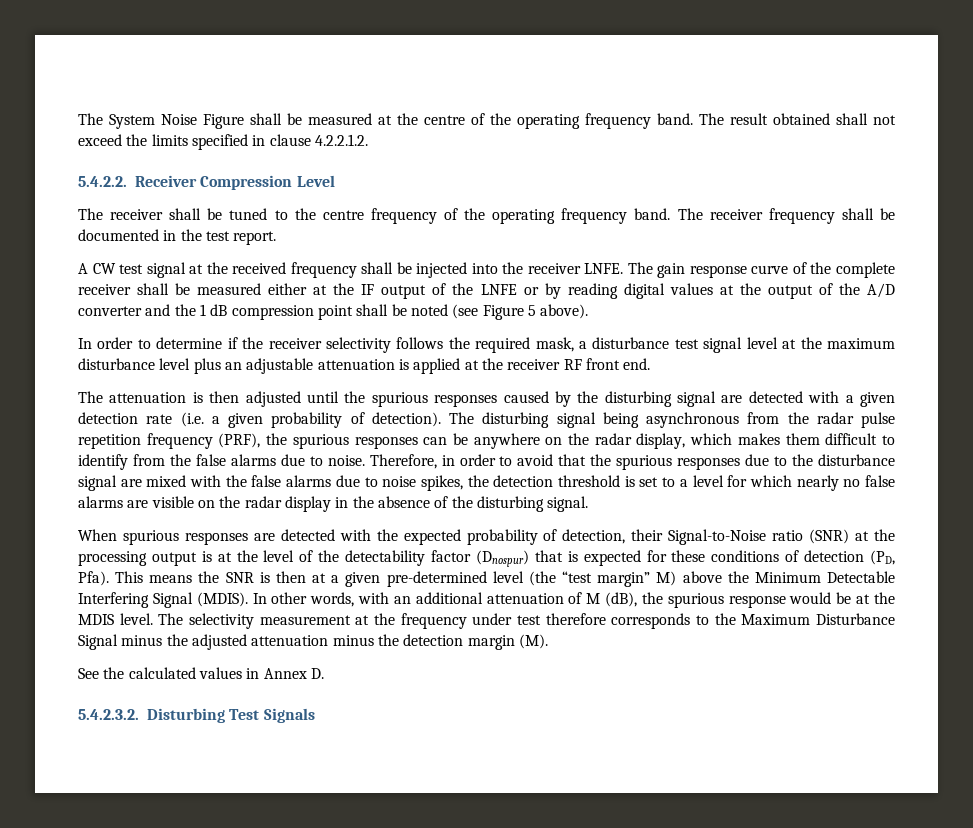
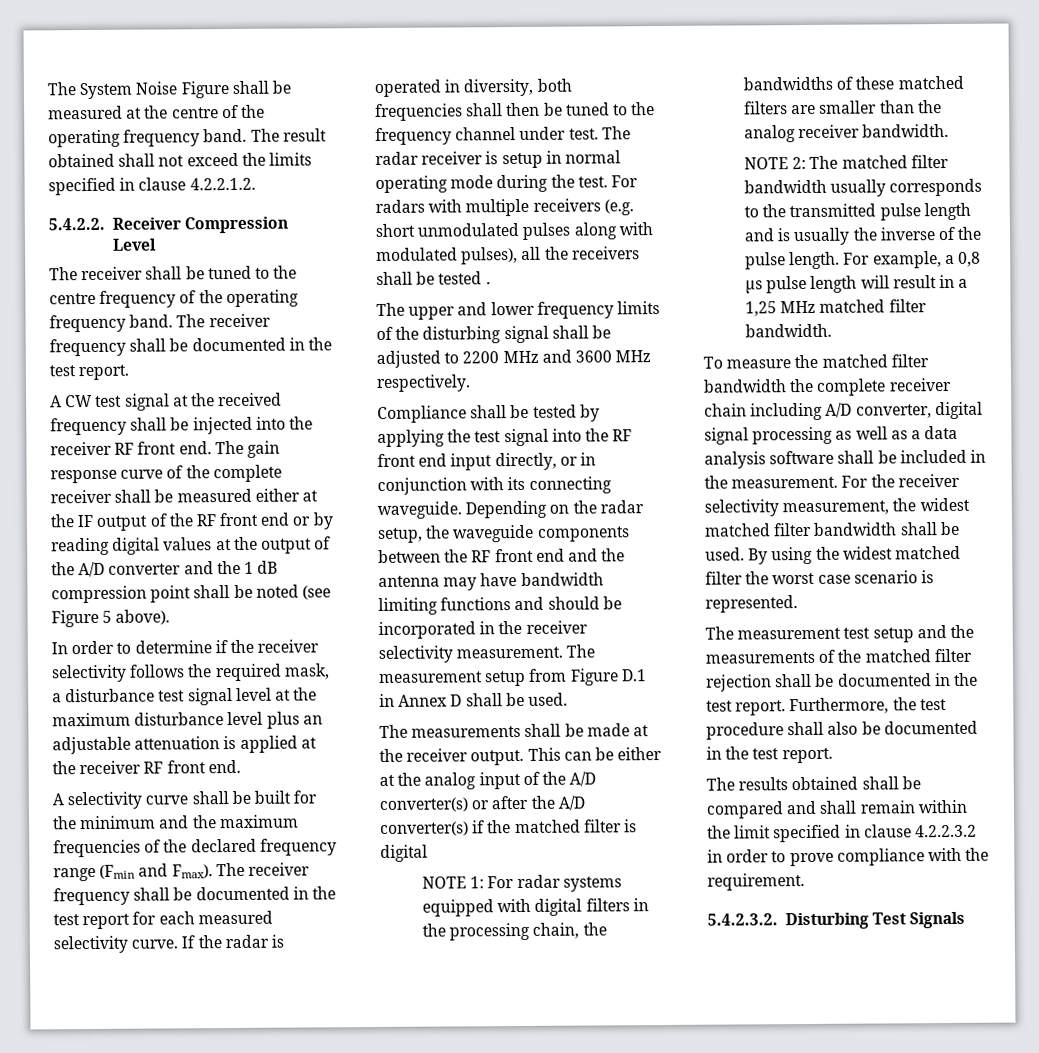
- A CW test signal at the received frequency shall be injected into the receiver LNFE.
+ A CW test signal at the received frequency shall be injected into the receiver RF front end.
- The gain response curve of the complete receiver shall be measured either at the IF output of the LNFE or by reading digital values at the output of the A/D converter and the 1 dB compression point shall be noted (see Figure 5 above).
+ The gain response curve of the complete receiver shall be measured either at the IF output of the RF front end or by reading digital values at the output of the A/D converter and the 1 dB compression point shall be noted (see Figure 5 above).
- The attenuation is then adjusted until the spurious responses caused by the disturbing signal are detected with a given detection rate (i.e. a given probability of detection). The disturbing signal being asynchronous from the radar pulse repetition frequency (PRF), the spurious responses can be anywhere on the radar display, which makes them difficult to identify from the false alarms due to noise. Therefore, in order to avoid that the spurious responses due to the disturbance signal are mixed with the false alarms due to noise spikes, the detection threshold is set to a level for which nearly no false alarms are visible on the radar display in the absence of the disturbing signal.
- When spurious responses are detected with the expected probability of detection, their Signal-to-Noise ratio (SNR) at the processing output is at the level of the detectability factor (Dnospur) that is expected for these conditions of detection (PD, Pfa). This means the SNR is then at a given pre-determined level (the “test margin” M) above the Minimum Detectable Interfering Signal (MDIS). In other words, with an additional attenuation of M (dB), the spurious response would be at the MDIS level. The selectivity measurement at the frequency under test therefore corresponds to the Maximum Disturbance Signal minus the adjusted attenuation minus the detection margin (M).
- See the calculated values in Annex D.
+ A selectivity curve shall be built for the minimum and the maximum frequencies of the declared frequency range (Fmin and Fmax). The receiver frequency shall be documented in the test report for each measured selectivity curve. If the radar is operated in diversity, both frequencies shall then be tuned to the frequency channel under test. The radar receiver is setup in normal operating mode during the test. For radars with multiple receivers (e.g. short unmodulated pulses along with modulated pulses), all the receivers shall be tested .
+ The upper and lower frequency limits of the disturbing signal shall be adjusted to 2200 MHz and 3600 MHz respectively.
+ Compliance shall be tested by applying the test signal into the RF front end input directly, or in conjunction with its connecting waveguide. Depending on the radar setup, the waveguide components between the RF front end and the antenna may have bandwidth limiting functions and should be incorporated in the receiver selectivity measurement. The measurement setup from Figure D.1 in Annex D shall be used.
+ The measurements shall be made at the receiver output. This can be either at the analog input of the A/D converter(s) or after the A/D converter(s) if the matched filter is digital
+ NOTE 1: For radar systems equipped with digital filters in the processing chain, the bandwidths of these matched filters are smaller than the analog receiver bandwidth.
+ NOTE 2: The matched filter bandwidth usually corresponds to the transmitted pulse length and is usually the inverse of the pulse length. For example, a 0,8 µs pulse length will result in a 1,25 MHz matched filter bandwidth.
+ To measure the matched filter bandwidth the complete receiver chain including A/D converter, digital signal processing as well as a data analysis software shall be included in the measurement. For the receiver selectivity measurement, the widest matched filter bandwidth shall be used. By using the widest matched filter the worst case scenario is represented.
+ The measurement test setup and the measurements of the matched filter rejection shall be documented in the test report. Furthermore, the test procedure shall also be documented in the test report.
+ The results obtained shall be compared and shall remain within the limit specified in clause 4.2.2.3.2 in order to prove compliance with the requirement.

